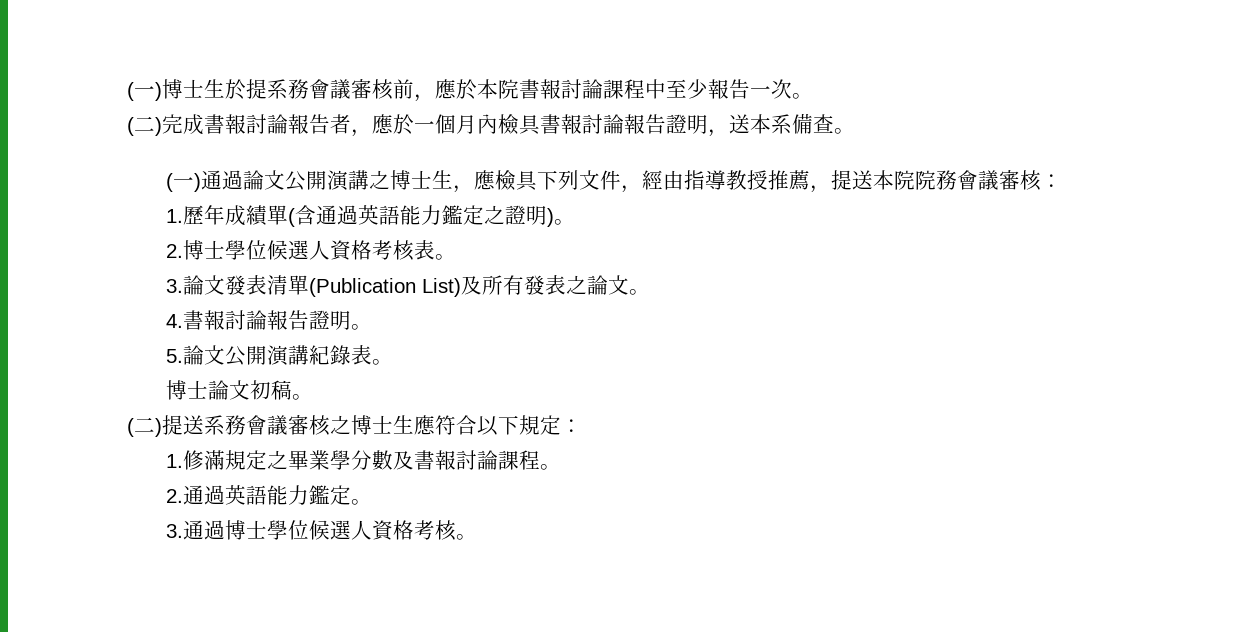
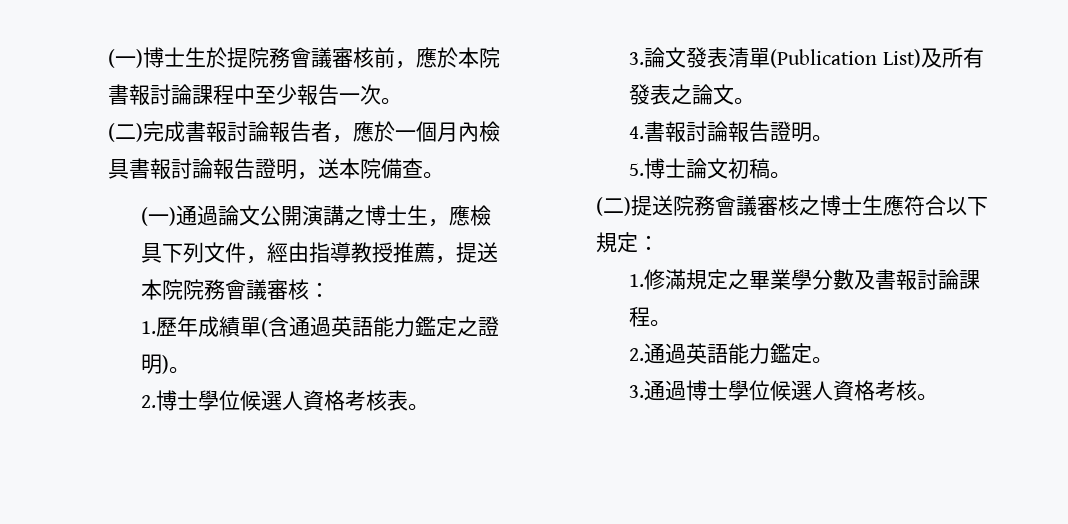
- (一)博士生於提系務會議審核前，應於本院書報討論課程中至少報告一次。
+ (一)博士生於提院務會議審核前，應於本院書報討論課程中至少報告一次。
- (二)完成書報討論報告者，應於一個月內檢具書報討論報告證明，送本系備查。
+ (二)完成書報討論報告者，應於一個月內檢具書報討論報告證明，送本院備查。
- 5.論文公開演講紀錄表。
- 博士論文初稿。
+ 5.博士論文初稿。
- (二)提送系務會議審核之博士生應符合以下規定：
+ (二)提送院務會議審核之博士生應符合以下規定：

